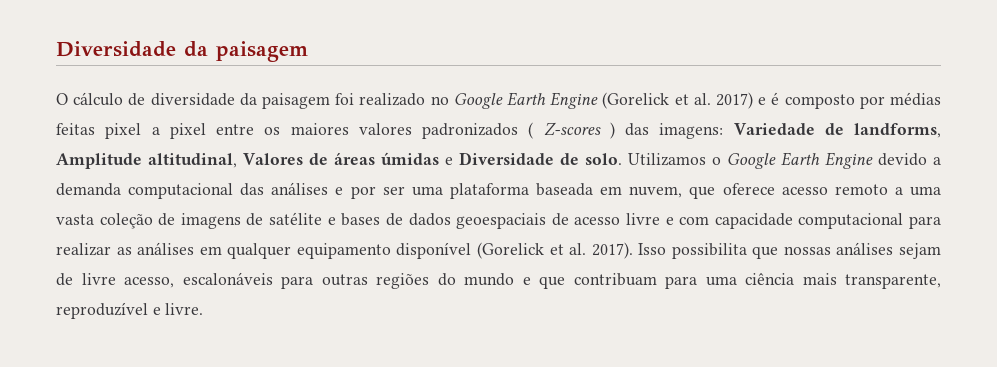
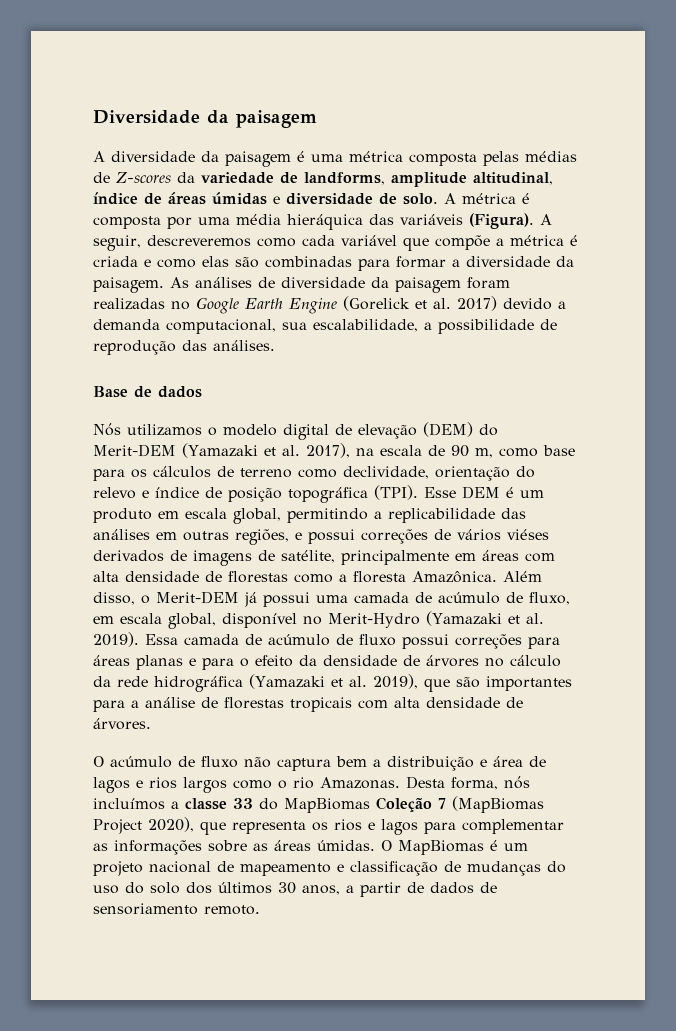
- O cálculo de diversidade da paisagem foi realizado no Google Earth Engine (Gorelick et al. 2017) e é composto por médias feitas pixel a pixel entre os maiores valores padronizados ( Z-scores ) das imagens: Variedade de landforms, Amplitude altitudinal, Valores de áreas úmidas e Diversidade de solo. Utilizamos o Google Earth Engine devido a demanda computacional das análises e por ser uma plataforma baseada em nuvem, que oferece acesso remoto a uma vasta coleção de imagens de satélite e bases de dados geoespaciais de acesso livre e com capacidade computacional para realizar as análises em qualquer equipamento disponível (Gorelick et al. 2017). Isso possibilita que nossas análises sejam de livre acesso, escalonáveis para outras regiões do mundo e que contribuam para uma ciência mais transparente, reproduzível e livre.
+ A diversidade da paisagem é uma métrica composta pelas médias de Z-scores da variedade de landforms, amplitude altitudinal, índice de áreas úmidas e diversidade de solo. A métrica é composta por uma média hieráquica das variáveis (Figura). A seguir, descreveremos como cada variável que compõe a métrica é criada e como elas são combinadas para formar a diversidade da paisagem. As análises de diversidade da paisagem foram realizadas no Google Earth Engine (Gorelick et al. 2017) devido a demanda computacional, sua escalabilidade, a possibilidade de reprodução das análises.
+ Base de dados
+ Nós utilizamos o modelo digital de elevação (DEM) do Merit-DEM (Yamazaki et al. 2017), na escala de 90 m, como base para os cálculos de terreno como declividade, orientação do relevo e índice de posição topográfica (TPI). Esse DEM é um produto em escala global, permitindo a replicabilidade das análises em outras regiões, e possui correções de vários viéses derivados de imagens de satélite, principalmente em áreas com alta densidade de florestas como a floresta Amazônica. Além disso, o Merit-DEM já possui uma camada de acúmulo de fluxo, em escala global, disponível no Merit-Hydro (Yamazaki et al. 2019). Essa camada de acúmulo de fluxo possui correções para áreas planas e para o efeito da densidade de árvores no cálculo da rede hidrográfica (Yamazaki et al. 2019), que são importantes para a análise de florestas tropicais com alta densidade de árvores.
+ O acúmulo de fluxo não captura bem a distribuição e área de lagos e rios largos como o rio Amazonas. Desta forma, nós incluímos a classe 33 do MapBiomas Coleção 7 (MapBiomas Project 2020), que representa os rios e lagos para complementar as informações sobre as áreas úmidas. O MapBiomas é um projeto nacional de mapeamento e classificação de mudanças do uso do solo dos últimos 30 anos, a partir de dados de sensoriamento remoto.

